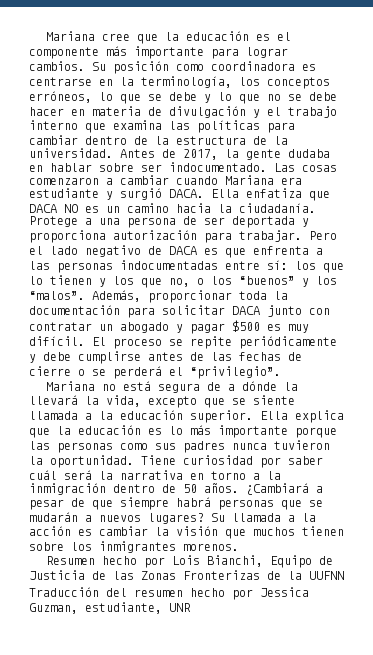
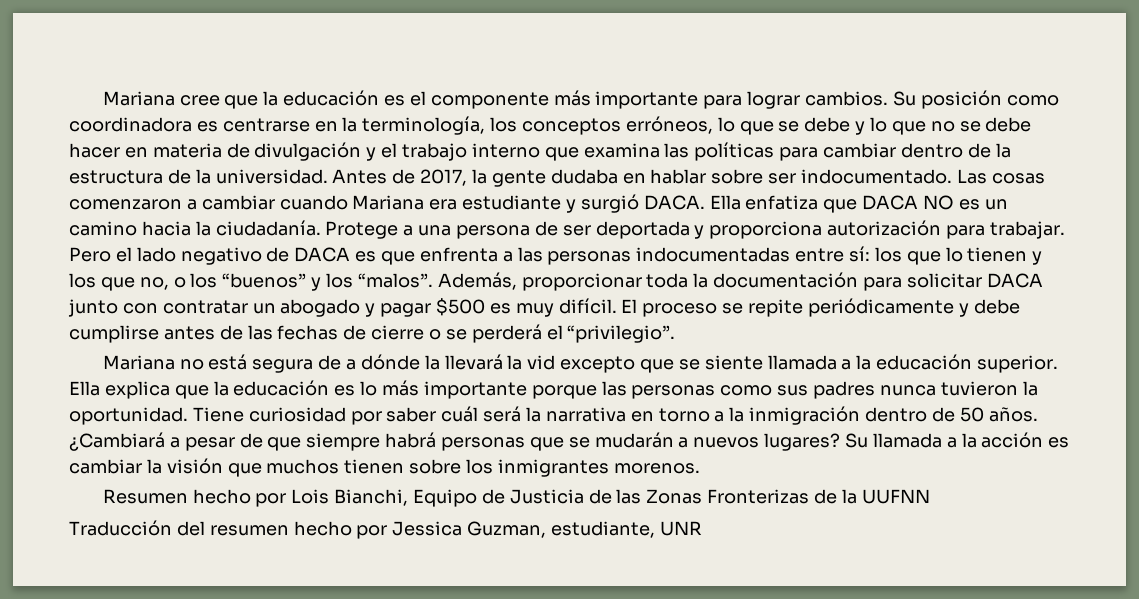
- Mariana no está segura de a dónde la llevará la vida, excepto que se siente llamada a la educación superior.
+ Mariana no está segura de a dónde la llevará la vid excepto que se siente llamada a la educación superior.

